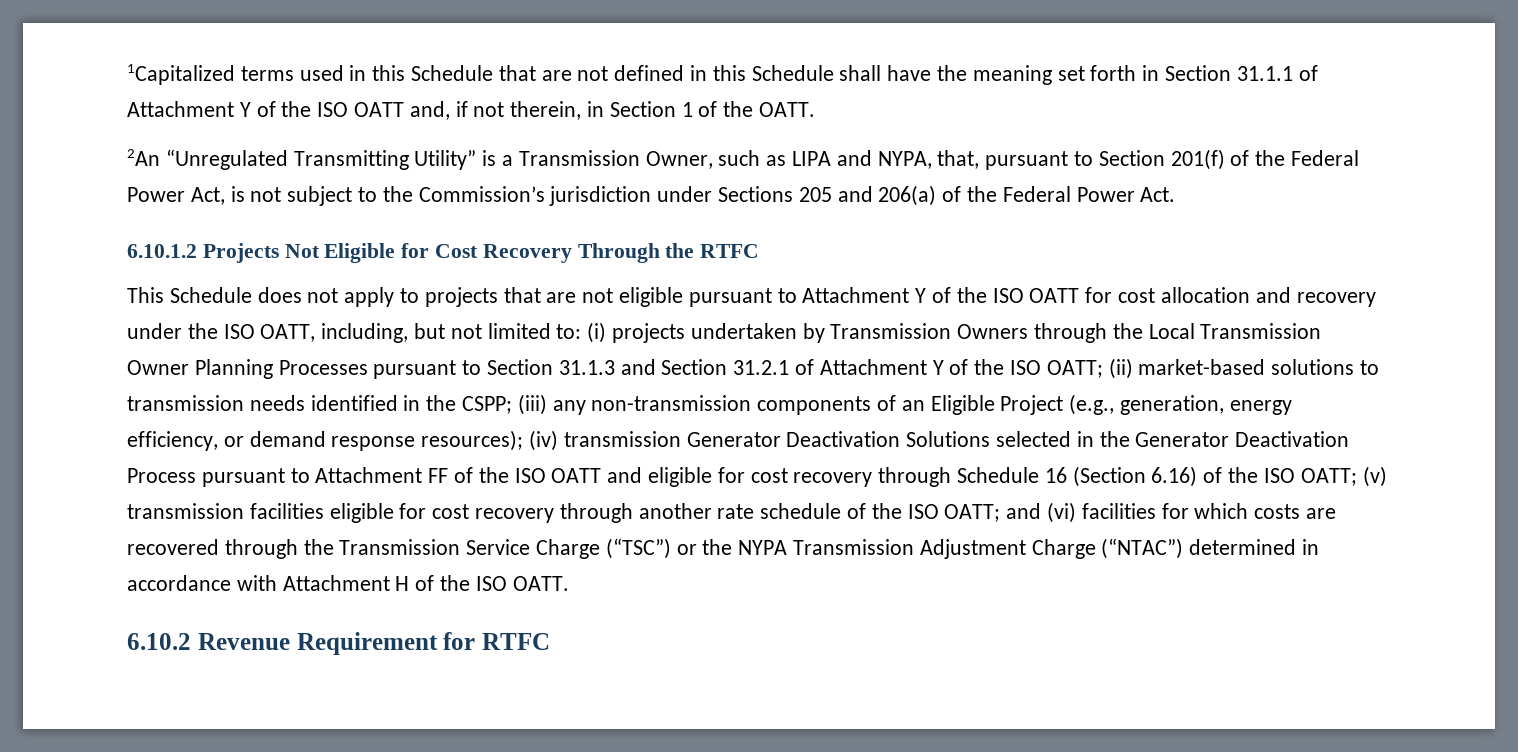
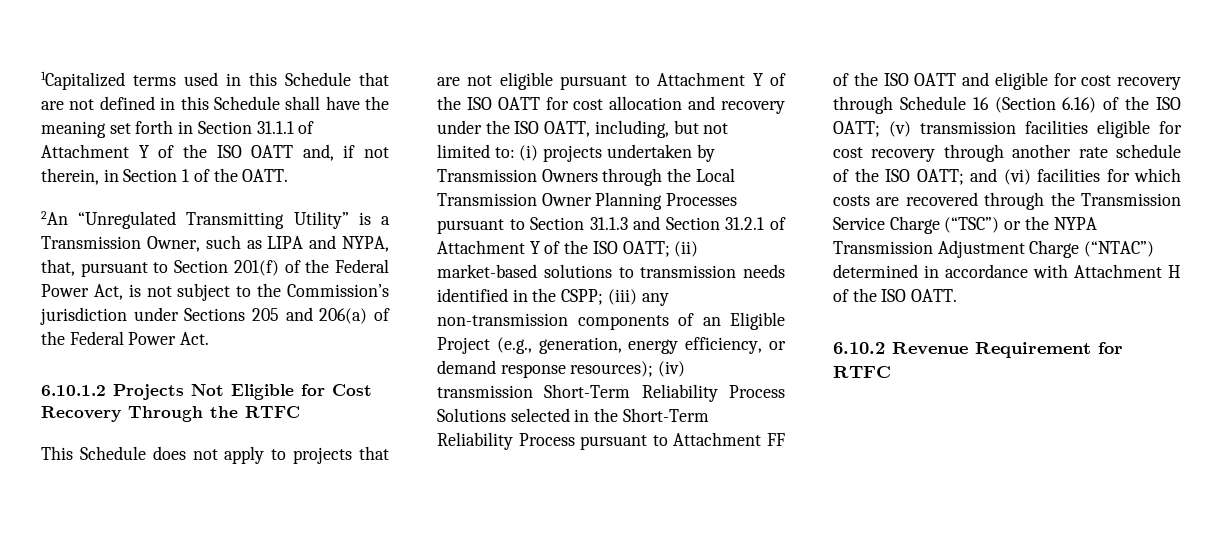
- (iv) transmission Generator Deactivation Solutions selected in the Generator Deactivation Process pursuant to Attachment FF of the ISO OATT and eligible for cost recovery through Schedule 16 (Section 6.16) of the ISO OATT;
+ (iv) transmission Short-Term Reliability Process Solutions selected in the Short-Term Reliability Process pursuant to Attachment FF of the ISO OATT and eligible for cost recovery through Schedule 16 (Section 6.16) of the ISO OATT;

